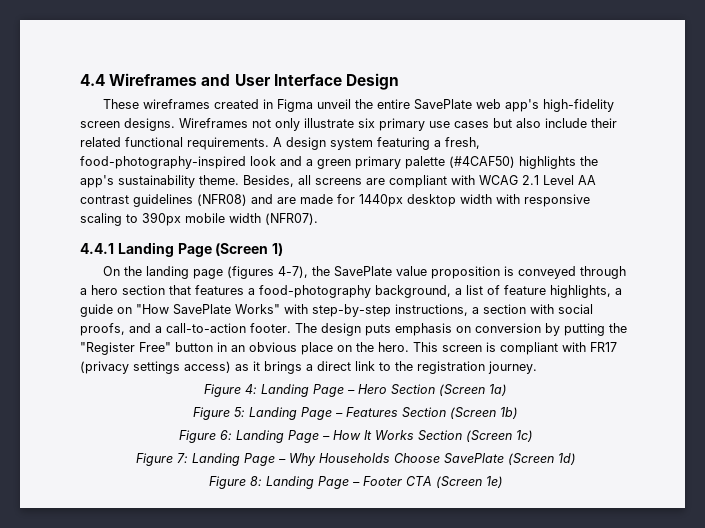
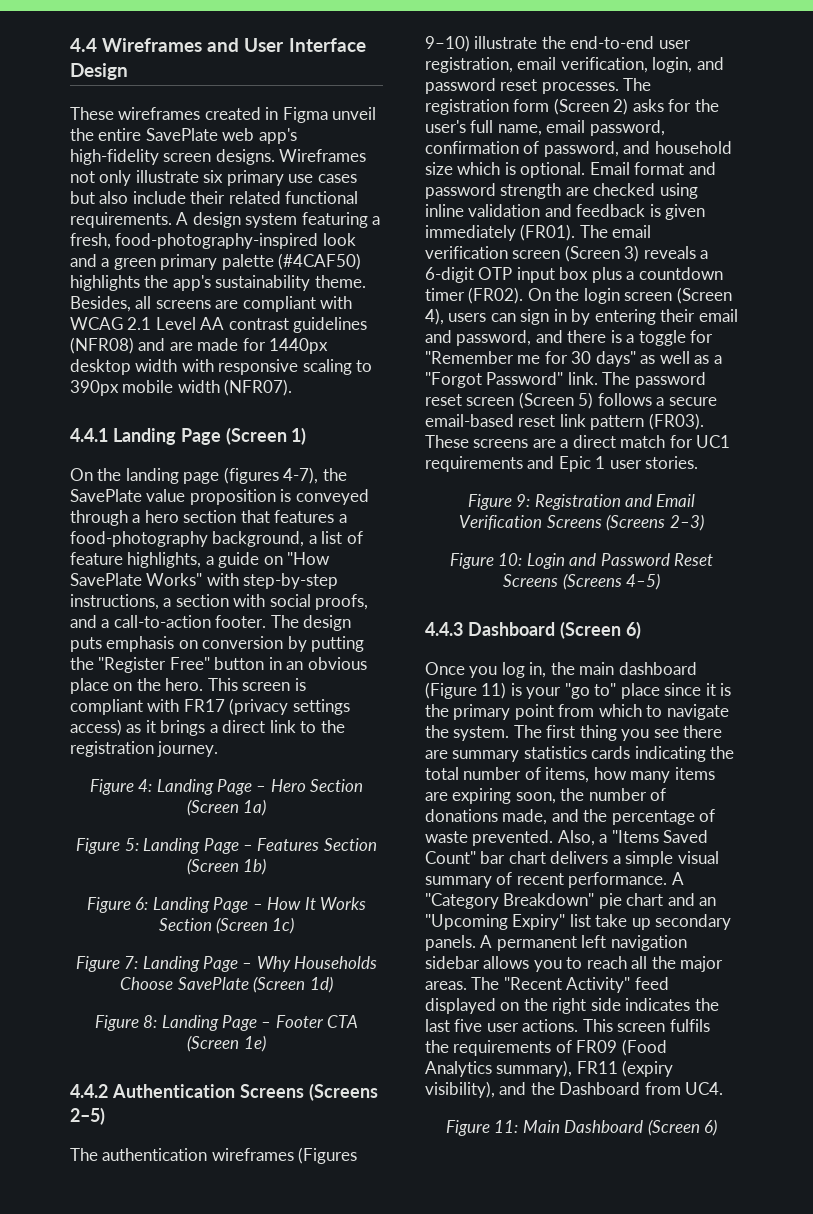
+ 4.4.2 Authentication Screens (Screens 2–5)
+ The authentication wireframes (Figures 9–10) illustrate the end-to-end user registration, email verification, login, and password reset processes. The registration form (Screen 2) asks for the user's full name, email password, confirmation of password, and household size which is optional. Email format and password strength are checked using inline validation and feedback is given immediately (FR01). The email verification screen (Screen 3) reveals a 6-digit OTP input box plus a countdown timer (FR02). On the login screen (Screen 4), users can sign in by entering their email and password, and there is a toggle for "Remember me for 30 days" as well as a "Forgot Password" link. The password reset screen (Screen 5) follows a secure email-based reset link pattern (FR03). These screens are a direct match for UC1 requirements and Epic 1 user stories.
+ Figure 9: Registration and Email Verification Screens (Screens 2–3)
+ Figure 10: Login and Password Reset Screens (Screens 4–5)
+ 4.4.3 Dashboard (Screen 6)
+ Once you log in, the main dashboard (Figure 11) is your "go to" place since it is the primary point from which to navigate the system. The first thing you see there are summary statistics cards indicating the total number of items, how many items are expiring soon, the number of donations made, and the percentage of waste prevented. Also, a "Items Saved Count" bar chart delivers a simple visual summary of recent performance. A "Category Breakdown" pie chart and an "Upcoming Expiry" list take up secondary panels. A permanent left navigation sidebar allows you to reach all the major areas. The "Recent Activity" feed displayed on the right side indicates the last five user actions. This screen fulfils the requirements of FR09 (Food Analytics summary), FR11 (expiry visibility), and the Dashboard from UC4.
+ Figure 11: Main Dashboard (Screen 6)

